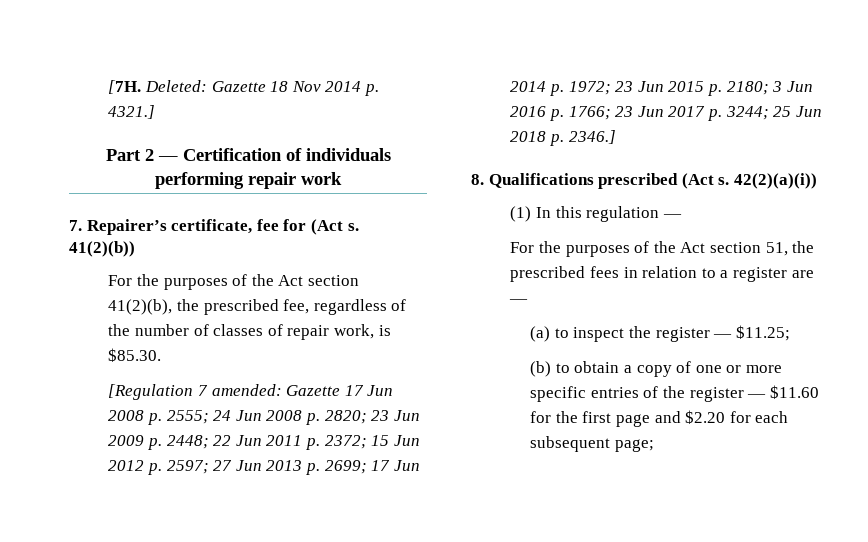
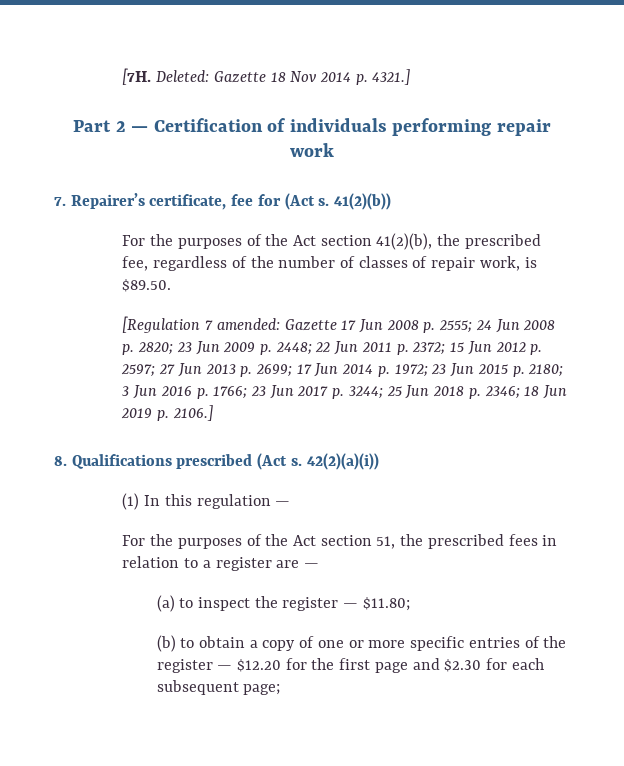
- For the purposes of the Act section 41(2)(b), the prescribed fee, regardless of the number of classes of repair work, is $85.30.
+ For the purposes of the Act section 41(2)(b), the prescribed fee, regardless of the number of classes of repair work, is $89.50.
- [Regulation 7 amended: Gazette 17 Jun 2008 p. 2555; 24 Jun 2008 p. 2820; 23 Jun 2009 p. 2448; 22 Jun 2011 p. 2372; 15 Jun 2012 p. 2597; 27 Jun 2013 p. 2699; 17 Jun 2014 p. 1972; 23 Jun 2015 p. 2180; 3 Jun 2016 p. 1766; 23 Jun 2017 p. 3244; 25 Jun 2018 p. 2346.]
+ [Regulation 7 amended: Gazette 17 Jun 2008 p. 2555; 24 Jun 2008 p. 2820; 23 Jun 2009 p. 2448; 22 Jun 2011 p. 2372; 15 Jun 2012 p. 2597; 27 Jun 2013 p. 2699; 17 Jun 2014 p. 1972; 23 Jun 2015 p. 2180; 3 Jun 2016 p. 1766; 23 Jun 2017 p. 3244; 25 Jun 2018 p. 2346; 18 Jun 2019 p. 2106.]
- (a) to inspect the register — $11.25;
+ (a) to inspect the register — $11.80;
- (b) to obtain a copy of one or more specific entries of the register — $11.60 for the first page and $2.20 for each subsequent page;
+ (b) to obtain a copy of one or more specific entries of the register — $12.20 for the first page and $2.30 for each subsequent page;

